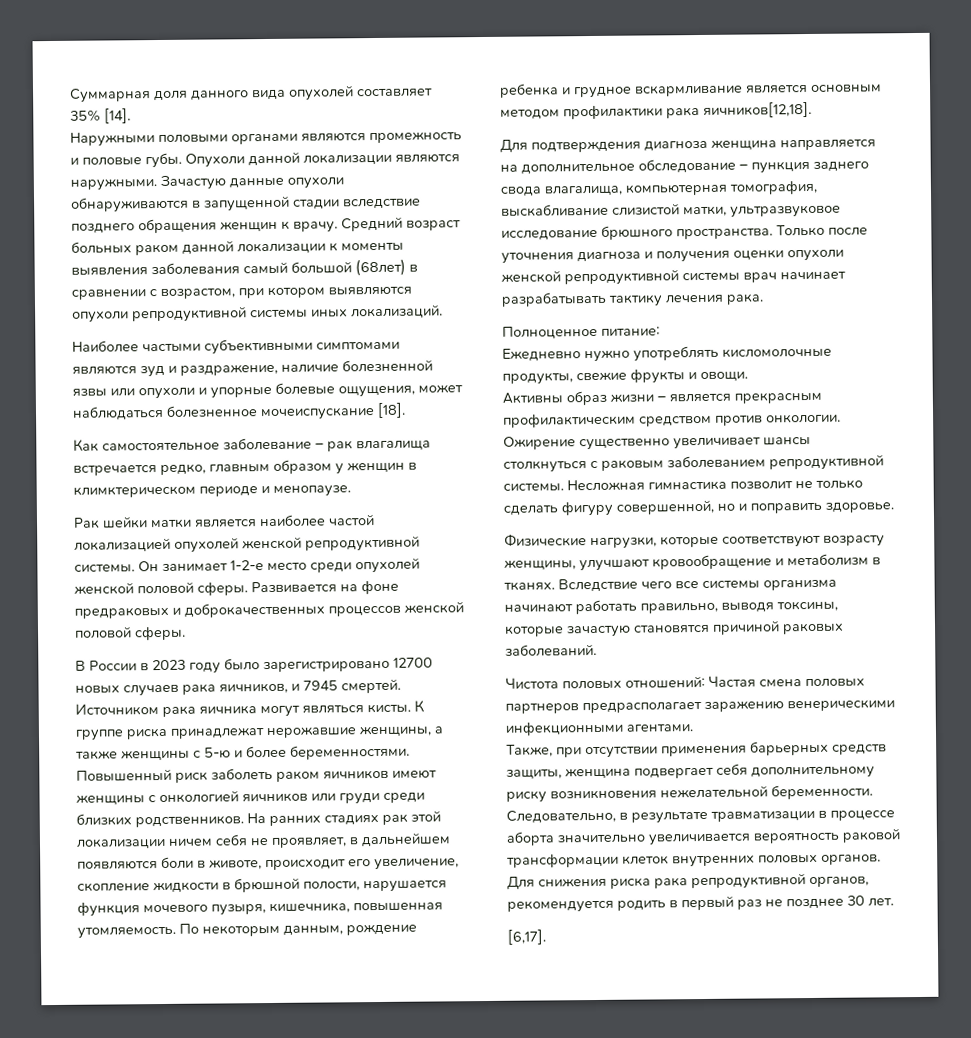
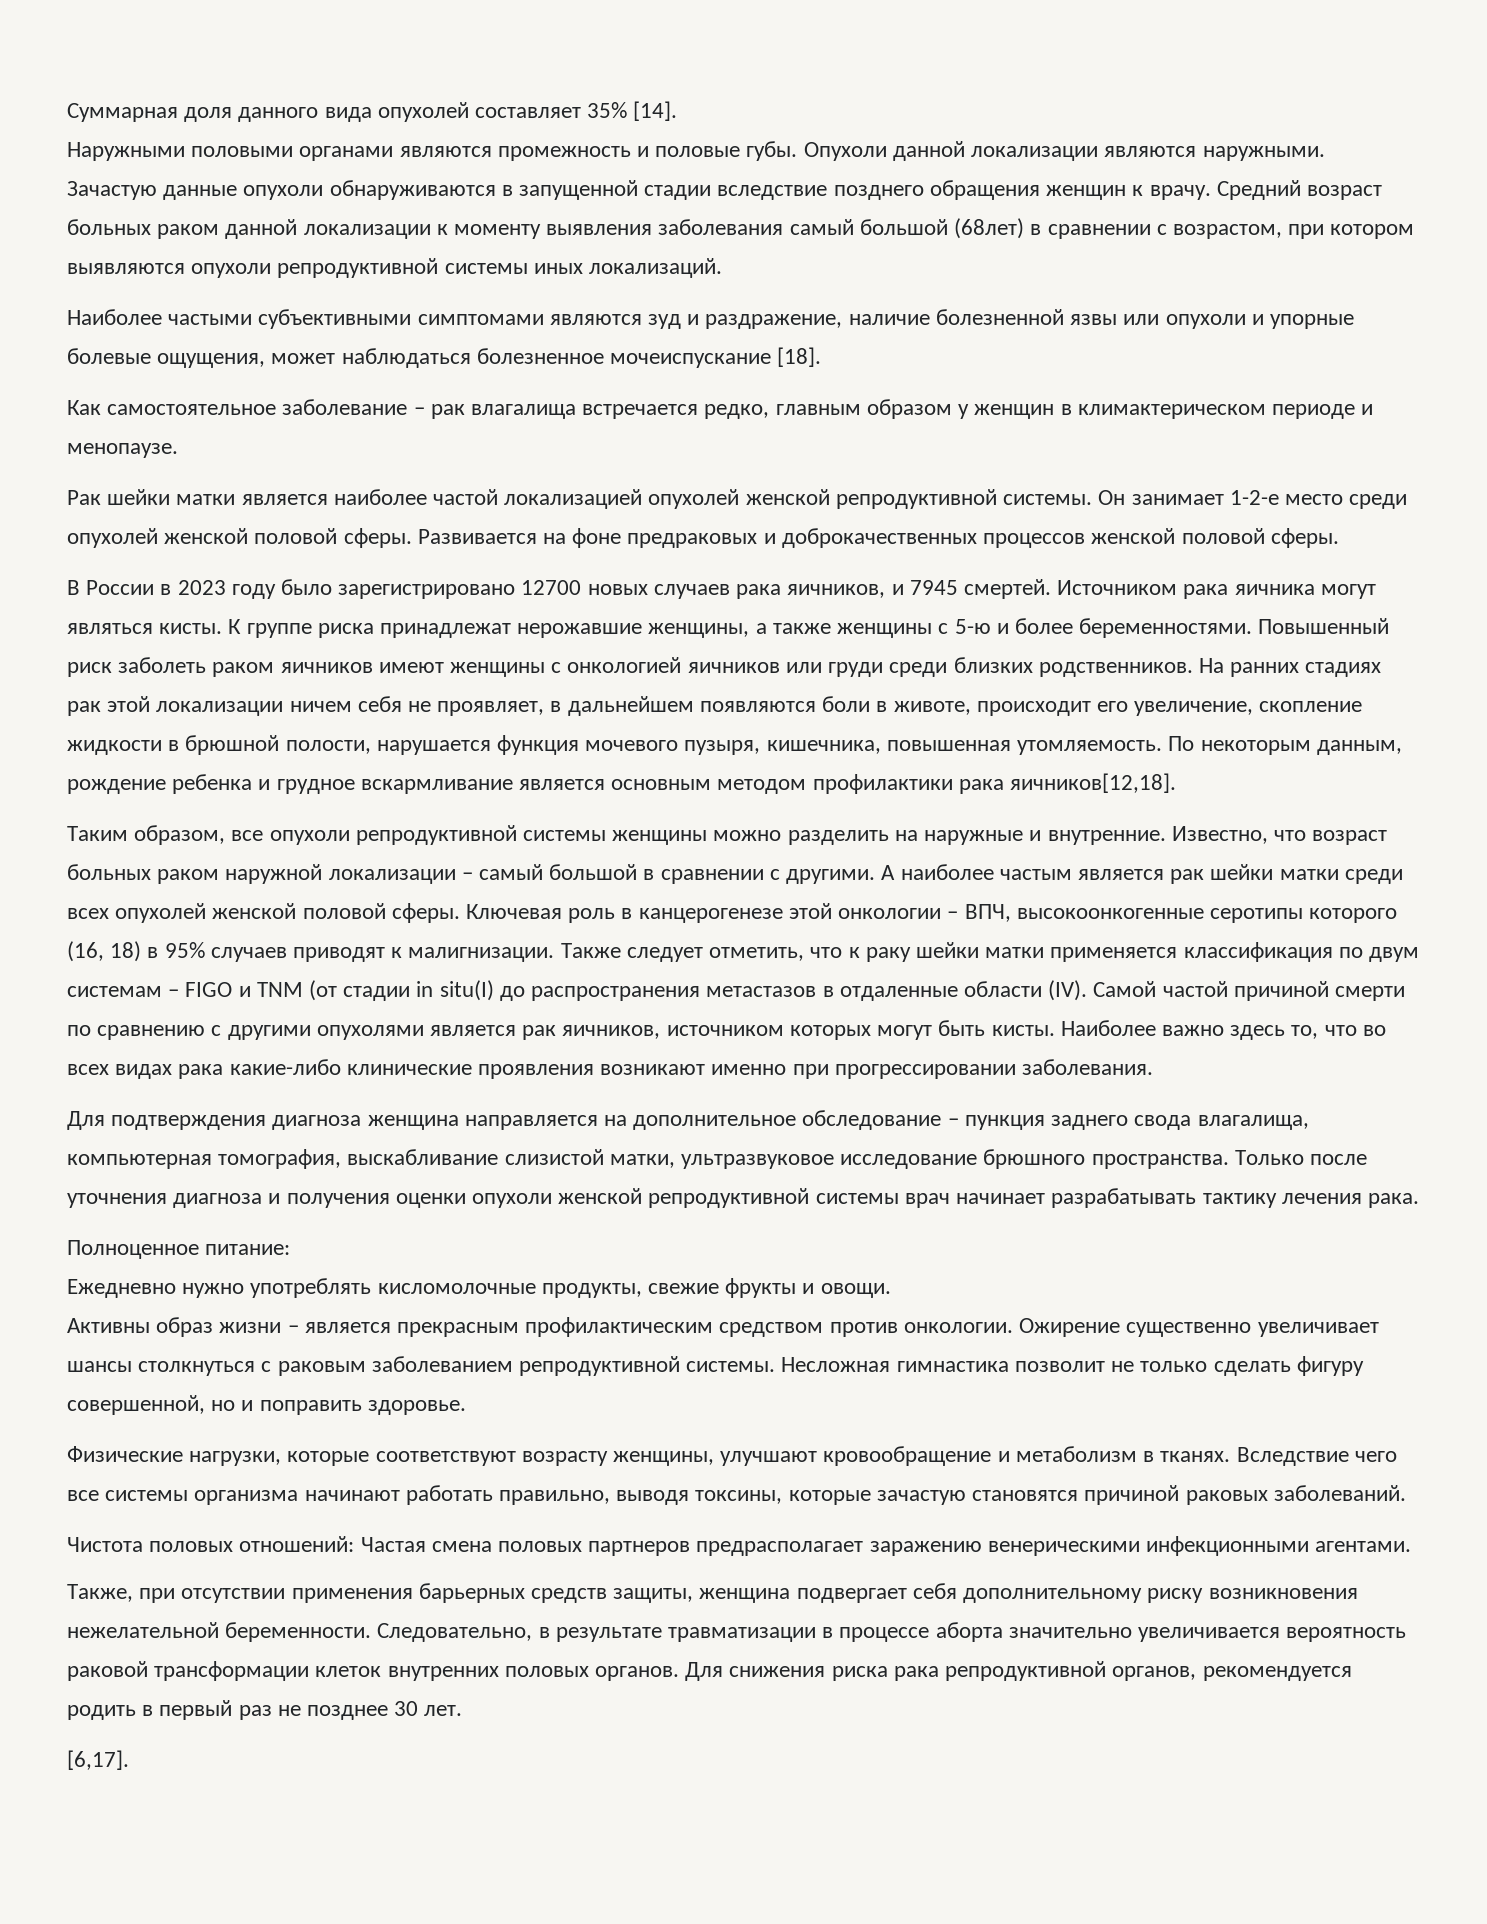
- Средний возраст больных раком данной локализации к моменты выявления заболевания самый большой (68лет) в сравнении с возрастом, при котором выявляются опухоли репродуктивной системы иных локализаций.
+ Средний возраст больных раком данной локализации к моменту выявления заболевания самый большой (68лет) в сравнении с возрастом, при котором выявляются опухоли репродуктивной системы иных локализаций.
- Как самостоятельное заболевание – рак влагалища встречается редко, главным образом у женщин в климктерическом периоде и менопаузе.
+ Как самостоятельное заболевание – рак влагалища встречается редко, главным образом у женщин в климактерическом периоде и менопаузе.
+ Таким образом, все опухоли репродуктивной системы женщины можно разделить на наружные и внутренние. Известно, что возраст больных раком наружной локализации – самый большой в сравнении с другими. А наиболее частым является рак шейки матки среди всех опухолей женской половой сферы. Ключевая роль в канцерогенезе этой онкологии – ВПЧ, высокоонкогенные серотипы которого (16, 18) в 95% случаев приводят к малигнизации. Также следует отметить, что к раку шейки матки применяется классификация по двум системам – FIGO и TNM (от стадии in situ(I) до распространения метастазов в отдаленные области (IV). Самой частой причиной смерти по сравнению с другими опухолями является рак яичников, источником которых могут быть кисты. Наиболее важно здесь то, что во всех видах рака какие-либо клинические проявления возникают именно при прогрессировании заболевания.

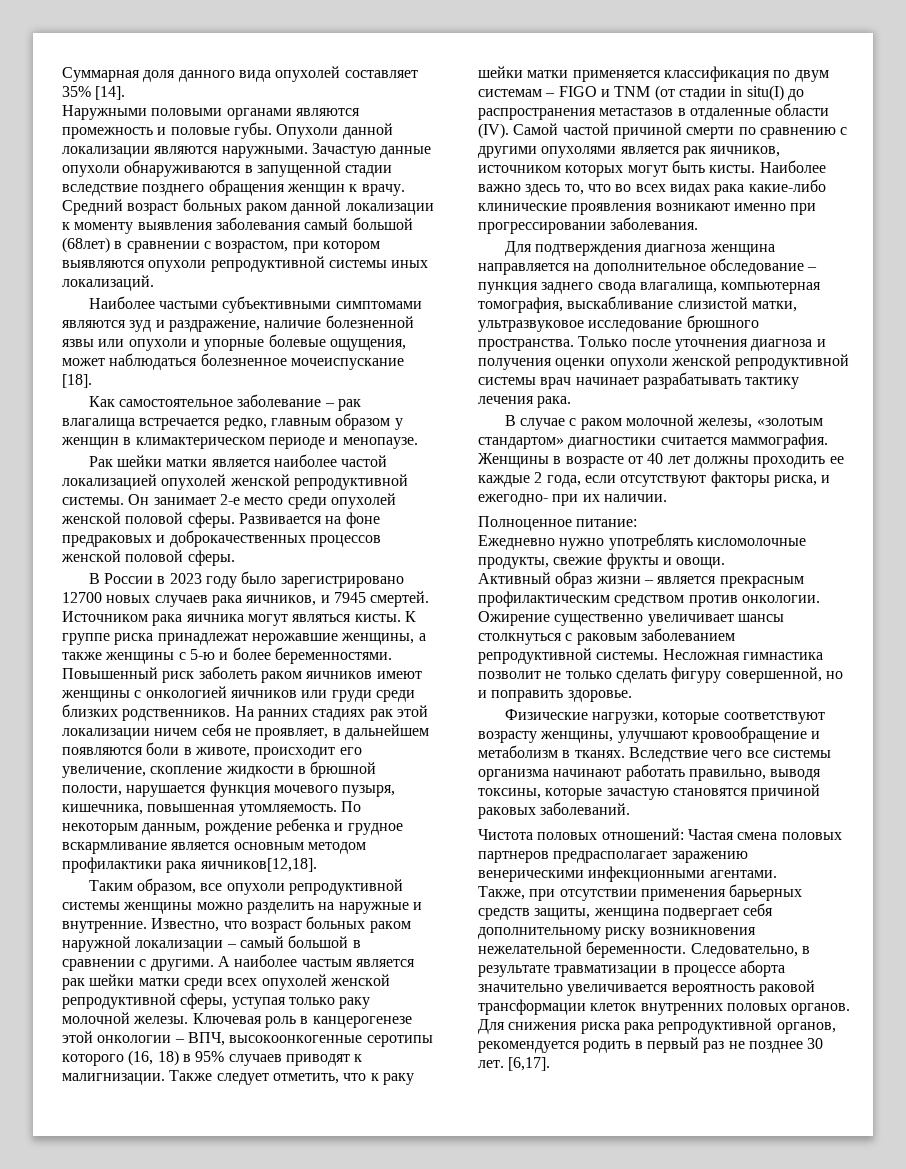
- Он занимает 1-2-е место среди опухолей женской половой сферы.
+ Он занимает 2-е место среди опухолей женской половой сферы.
- А наиболее частым является рак шейки матки среди всех опухолей женской половой сферы.
+ А наиболее частым является рак шейки матки среди всех опухолей женской репродуктивной сферы, уступая только раку молочной железы.
+ В случае с раком молочной железы, «золотым стандартом» диагностики считается маммография. Женщины в возрасте от 40 лет должны проходить ее каждые 2 года, если отсутствуют факторы риска, и ежегодно- при их наличии.
- Активны образ жизни – является прекрасным профилактическим средством против онкологии.
+ Активный образ жизни – является прекрасным профилактическим средством против онкологии.
- Для снижения риска рака репродуктивной органов, рекомендуется родить в первый раз не позднее 30 лет.
- [6,17].
+ Для снижения риска рака репродуктивной органов, рекомендуется родить в первый раз не позднее 30 лет. [6,17].

